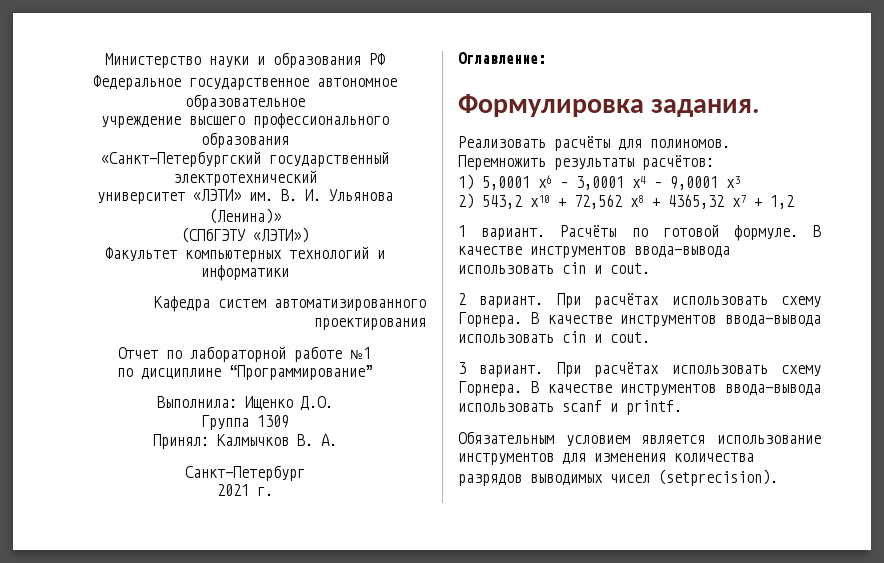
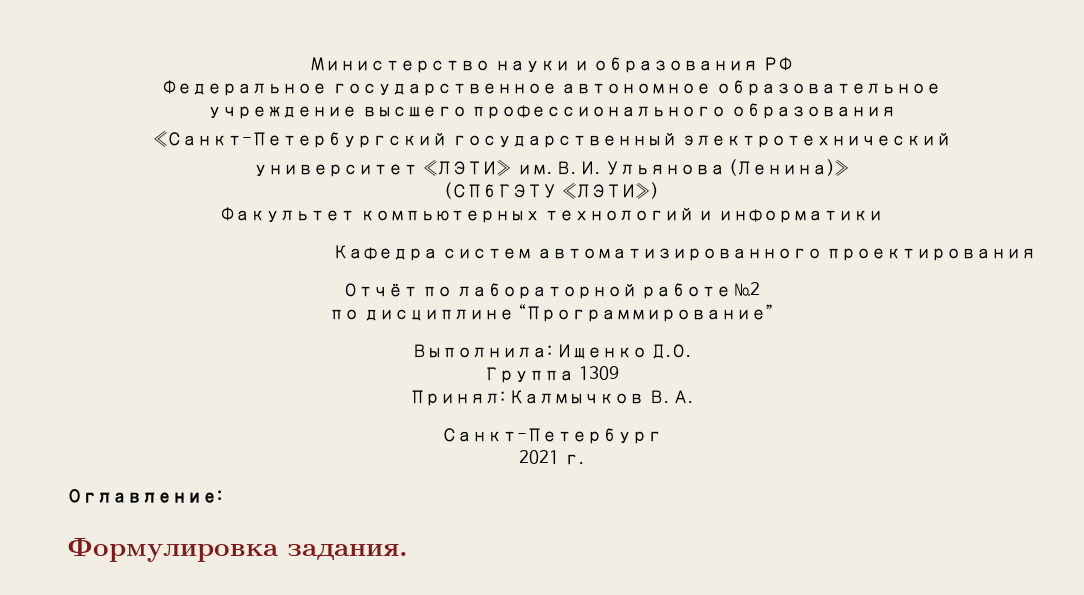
- Отчет по лабораторной работе №1
+ Отчёт по лабораторной работе №2
- Реализовать расчёты для полиномов. Перемножить результаты расчётов:
- 1) 5,0001 x6 – 3,0001 x4 – 9,0001 x3
- 2) 543,2 x10 + 72,562 x8 + 4365,32 x7 + 1,2
- 1 вариант. Расчёты по готовой формуле. В качестве инструментов ввода-вывода использовать cin и cout.
- 2 вариант. При расчётах использовать схему Горнера. В качестве инструментов ввода-вывода использовать cin и cout.
- 3 вариант. При расчётах использовать схему Горнера. В качестве инструментов ввода-вывода использовать scanf и printf.
- Обязательным условием является использование инструментов для изменения количества разрядов выводимых чисел (setprecision).

